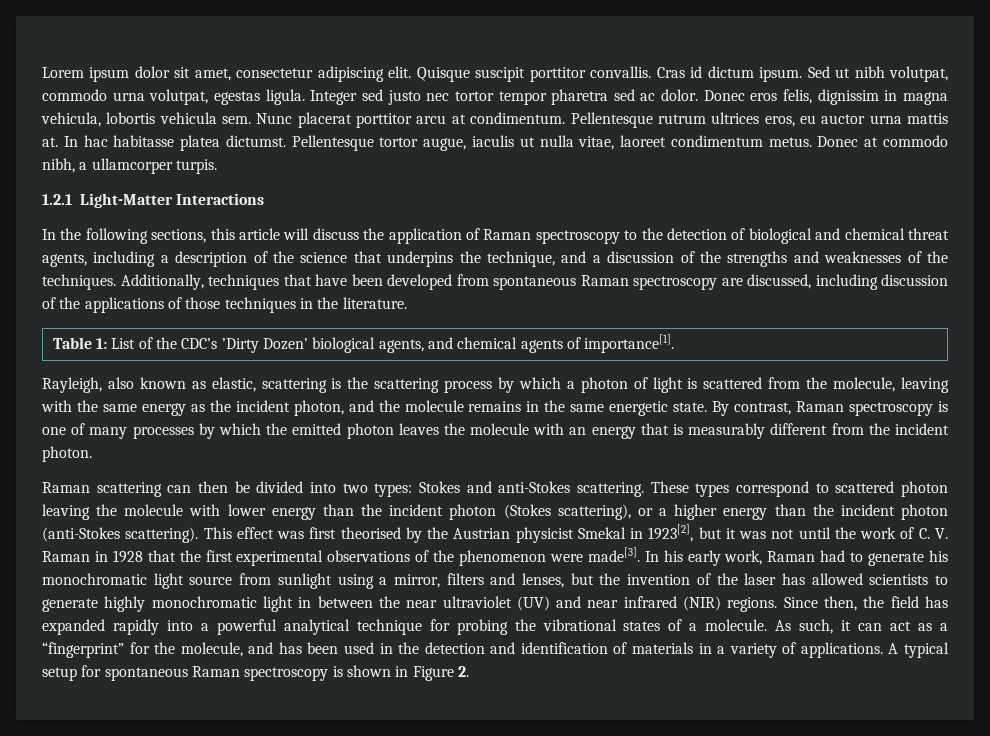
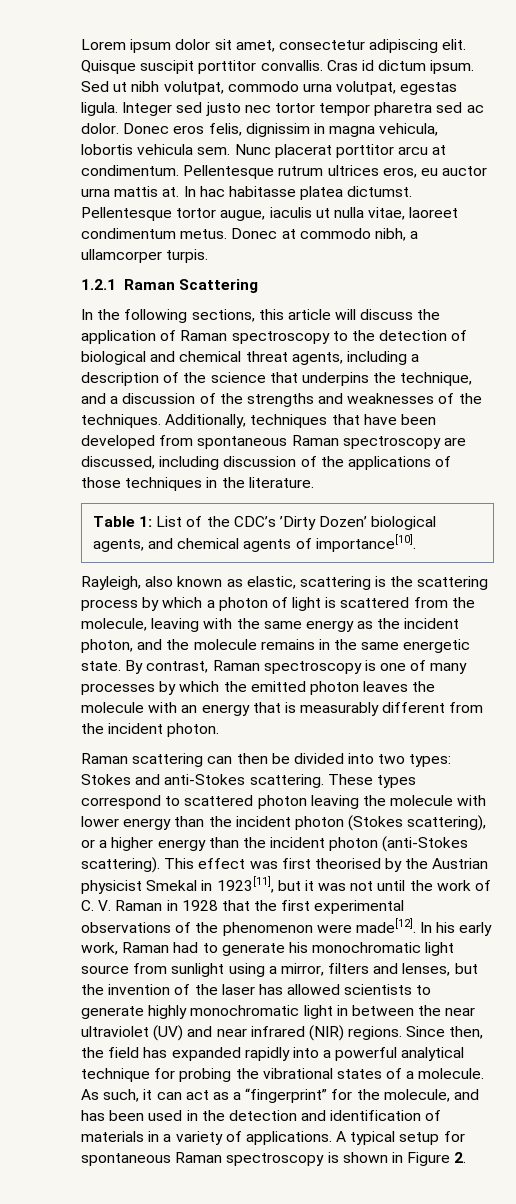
- 1.2.1 Light-Matter Interactions
+ 1.2.1 Raman Scattering
- Table 1: List of the CDC’s ’Dirty Dozen’ biological agents, and chemical agents of importance[1].
+ Table 1: List of the CDC’s ’Dirty Dozen’ biological agents, and chemical agents of importance[10].
- This effect was first theorised by the Austrian physicist Smekal in 1923[2], but it was not until the work of C. V. Raman in 1928 that the first experimental observations of the phenomenon were made[3].
+ This effect was first theorised by the Austrian physicist Smekal in 1923[11], but it was not until the work of C. V. Raman in 1928 that the first experimental observations of the phenomenon were made[12].

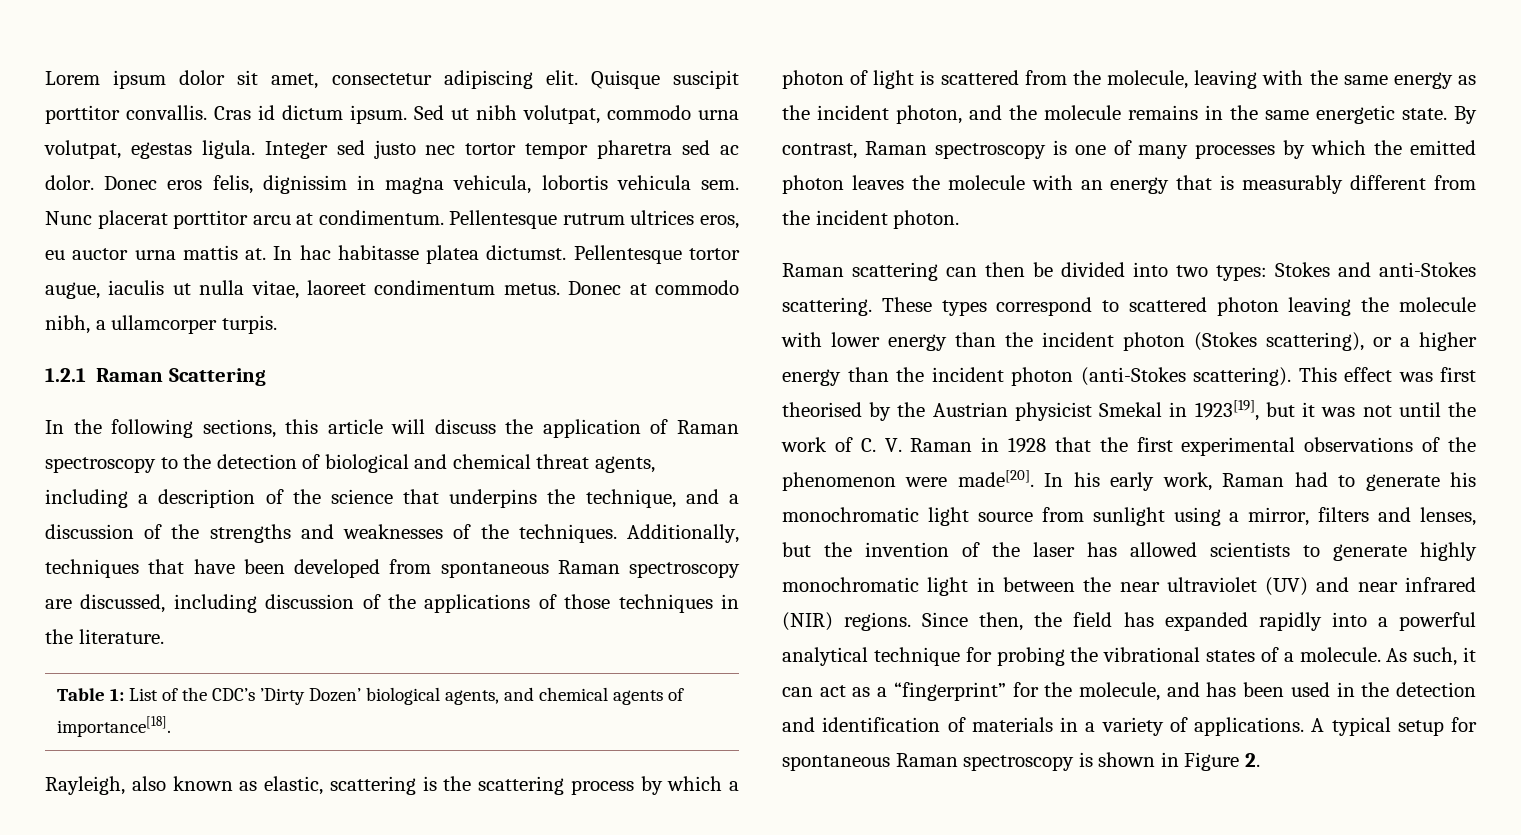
- Table 1: List of the CDC’s ’Dirty Dozen’ biological agents, and chemical agents of importance[10].
+ Table 1: List of the CDC’s ’Dirty Dozen’ biological agents, and chemical agents of importance[18].
- This effect was first theorised by the Austrian physicist Smekal in 1923[11], but it was not until the work of C. V. Raman in 1928 that the first experimental observations of the phenomenon were made[12].
+ This effect was first theorised by the Austrian physicist Smekal in 1923[19], but it was not until the work of C. V. Raman in 1928 that the first experimental observations of the phenomenon were made[20].

